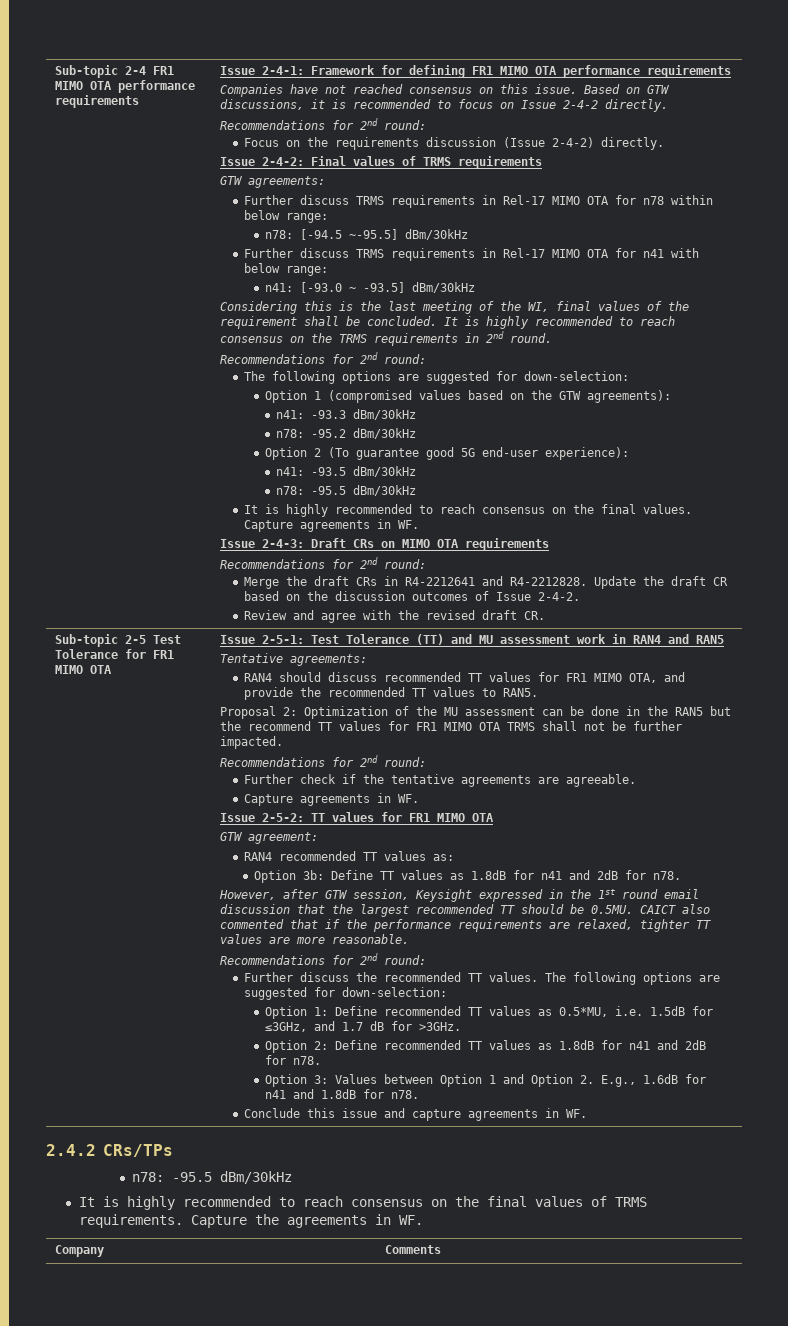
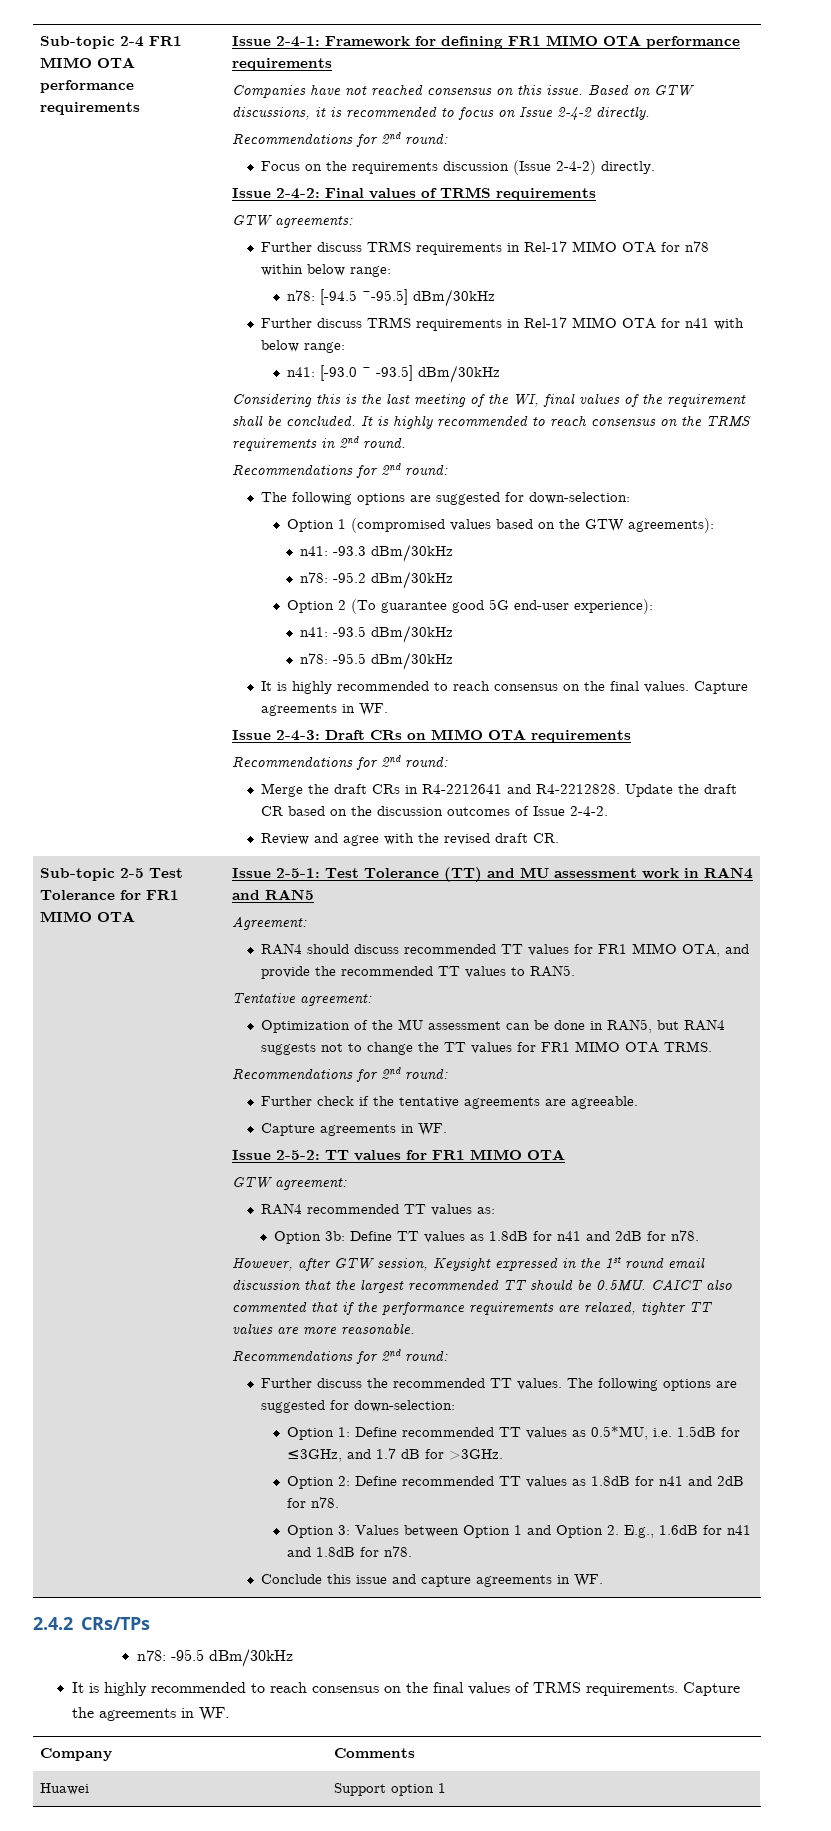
- Tentative agreements:
+ Agreement:
- Proposal 2: Optimization of the MU assessment can be done in the RAN5 but the recommend TT values for FR1 MIMO OTA TRMS shall not be further impacted.
+ Tentative agreement:
+ Optimization of the MU assessment can be done in RAN5, but RAN4 suggests not to change the TT values for FR1 MIMO OTA TRMS.
+ Huawei | Support option 1

